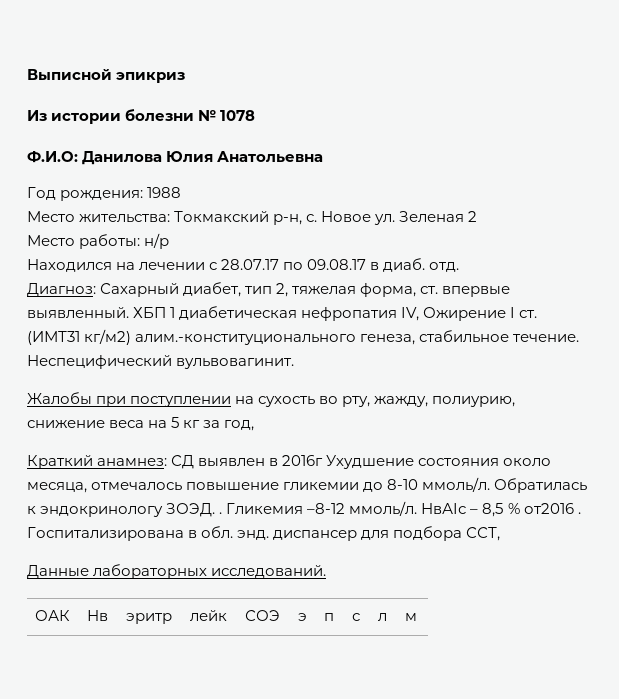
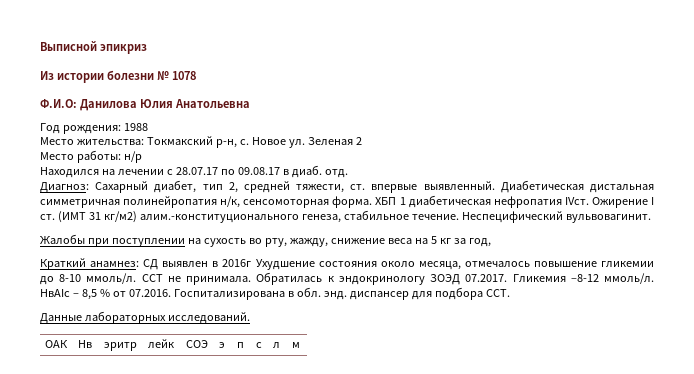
- Диагноз: Сахарный диабет, тип 2, тяжелая форма, ст. впервые выявленный.
+ Диагноз: Сахарный диабет, тип 2, средней тяжести, ст. впервые выявленный.
+ Диабетическая дистальная симметричная полинейропатия н/к, сенсомоторная форма.
- ХБП 1 диабетическая нефропатия IV, Ожирение I ст. (ИМТ31 кг/м2) алим.-конституционального генеза, стабильное течение.
+ ХБП 1 диабетическая нефропатия IVст. Ожирение I ст. (ИМТ 31 кг/м2) алим.-конституционального генеза, стабильное течение.
- Жалобы при поступлении на сухость во рту, жажду, полиурию, снижение веса на 5 кг за год,
+ Жалобы при поступлении на сухость во рту, жажду, снижение веса на 5 кг за год,
+ ССТ не принимала.
- Обратилась к эндокринологу ЗОЭД. . Гликемия –8-12 ммоль/л.
+ Обратилась к эндокринологу ЗОЭД 07.2017. Гликемия –8-12 ммоль/л.
- НвАIс – 8,5 % от2016 . Госпитализирована в обл. энд. диспансер для подбора ССТ,
+ НвАIс – 8,5 % от 07.2016. Госпитализирована в обл. энд. диспансер для подбора ССТ.

